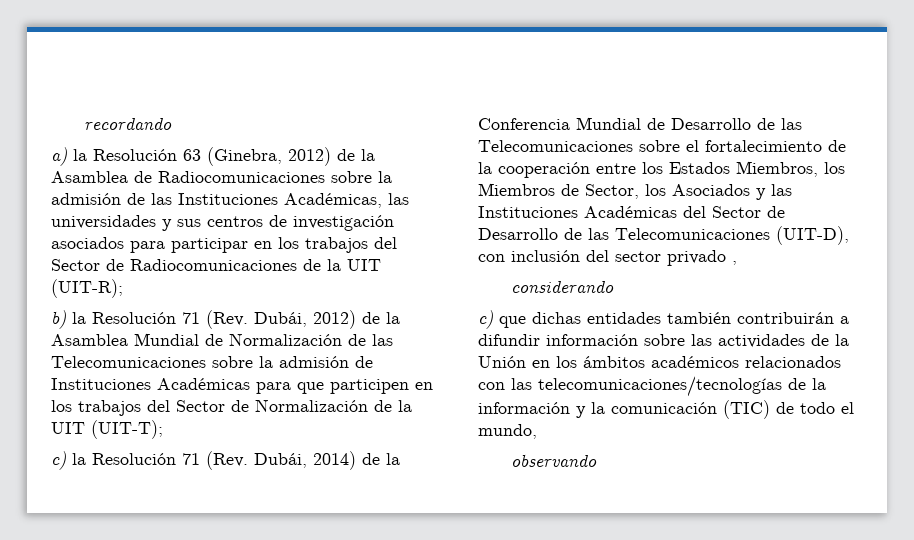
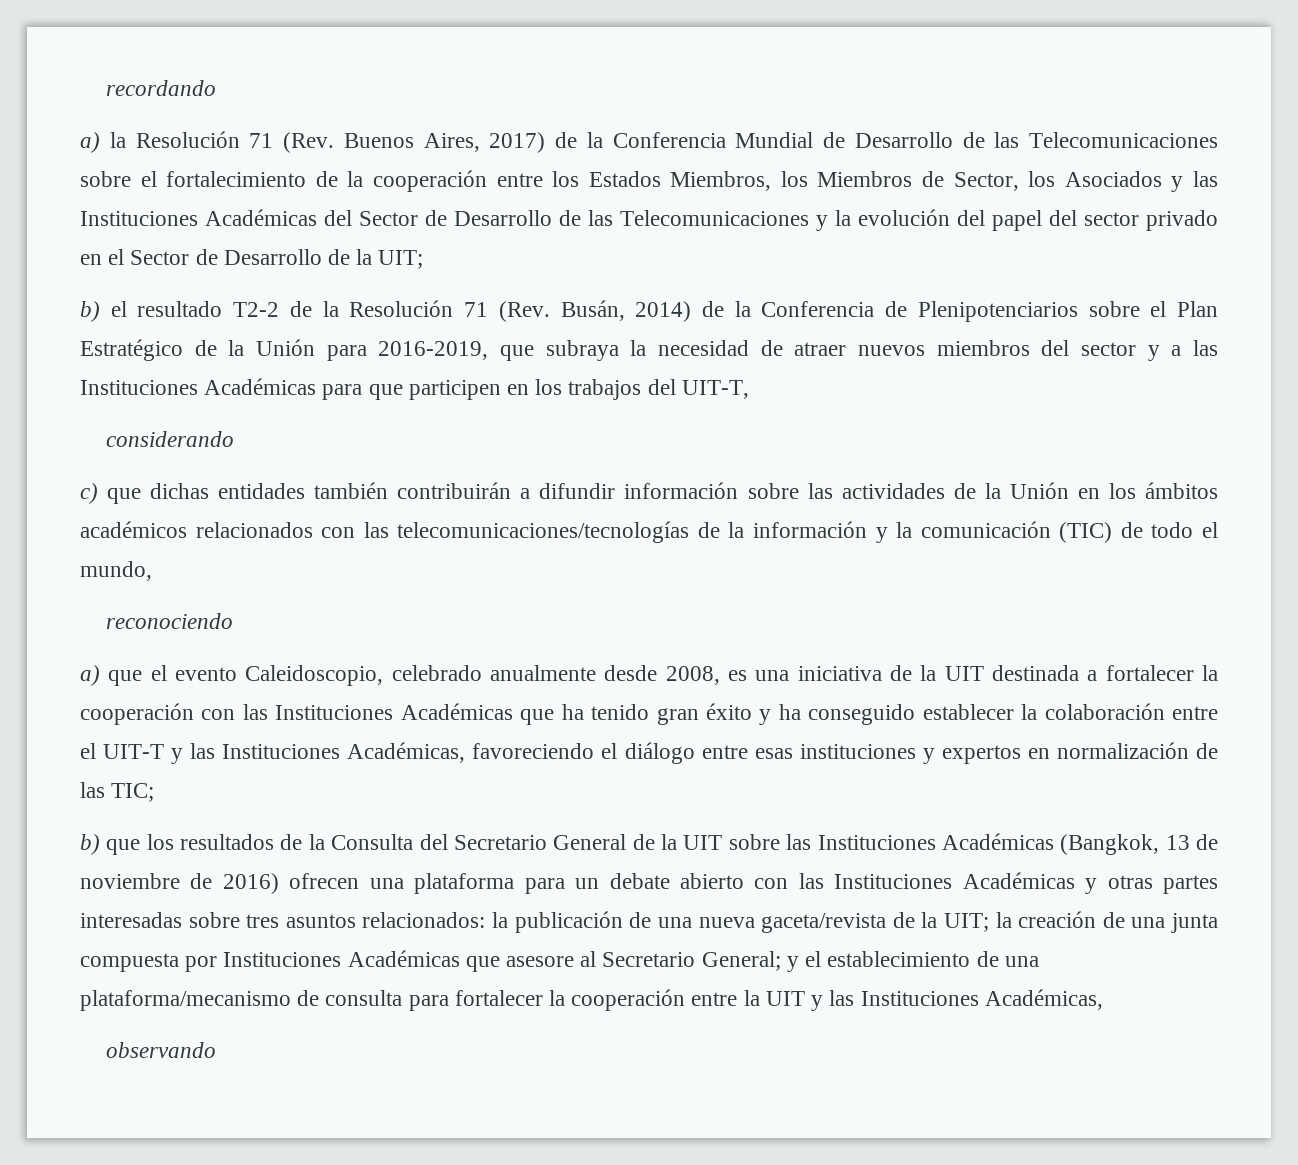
- a) la Resolución 63 (Ginebra, 2012) de la Asamblea de Radiocomunicaciones sobre la admisión de las Instituciones Académicas, las universidades y sus centros de investigación asociados para participar en los trabajos del Sector de Radiocomunicaciones de la UIT (UIT-R);
- b) la Resolución 71 (Rev. Dubái, 2012) de la Asamblea Mundial de Normalización de las Telecomunicaciones sobre la admisión de Instituciones Académicas para que participen en los trabajos del Sector de Normalización de la UIT (UIT-T);
- c) la Resolución 71 (Rev. Dubái, 2014) de la Conferencia Mundial de Desarrollo de las Telecomunicaciones sobre el fortalecimiento de la cooperación entre los Estados Miembros, los Miembros de Sector, los Asociados y las Instituciones Académicas del Sector de Desarrollo de las Telecomunicaciones (UIT-D), con inclusión del sector privado ,
+ a) la Resolución 71 (Rev. Buenos Aires, 2017) de la Conferencia Mundial de Desarrollo de las Telecomunicaciones sobre el fortalecimiento de la cooperación entre los Estados Miembros, los Miembros de Sector, los Asociados y las Instituciones Académicas del Sector de Desarrollo de las Telecomunicaciones y la evolución del papel del sector privado en el Sector de Desarrollo de la UIT;
+ b) el resultado T2-2 de la Resolución 71 (Rev. Busán, 2014) de la Conferencia de Plenipotenciarios sobre el Plan Estratégico de la Unión para 2016-2019, que subraya la necesidad de atraer nuevos miembros del sector y a las Instituciones Académicas para que participen en los trabajos del UIT-T,
+ reconociendo
+ a) que el evento Caleidoscopio, celebrado anualmente desde 2008, es una iniciativa de la UIT destinada a fortalecer la cooperación con las Instituciones Académicas que ha tenido gran éxito y ha conseguido establecer la colaboración entre el UIT-T y las Instituciones Académicas, favoreciendo el diálogo entre esas instituciones y expertos en normalización de las TIC;
+ b) que los resultados de la Consulta del Secretario General de la UIT sobre las Instituciones Académicas (Bangkok, 13 de noviembre de 2016) ofrecen una plataforma para un debate abierto con las Instituciones Académicas y otras partes interesadas sobre tres asuntos relacionados: la publicación de una nueva gaceta/revista de la UIT; la creación de una junta compuesta por Instituciones Académicas que asesore al Secretario General; y el establecimiento de una plataforma/mecanismo de consulta para fortalecer la cooperación entre la UIT y las Instituciones Académicas,

